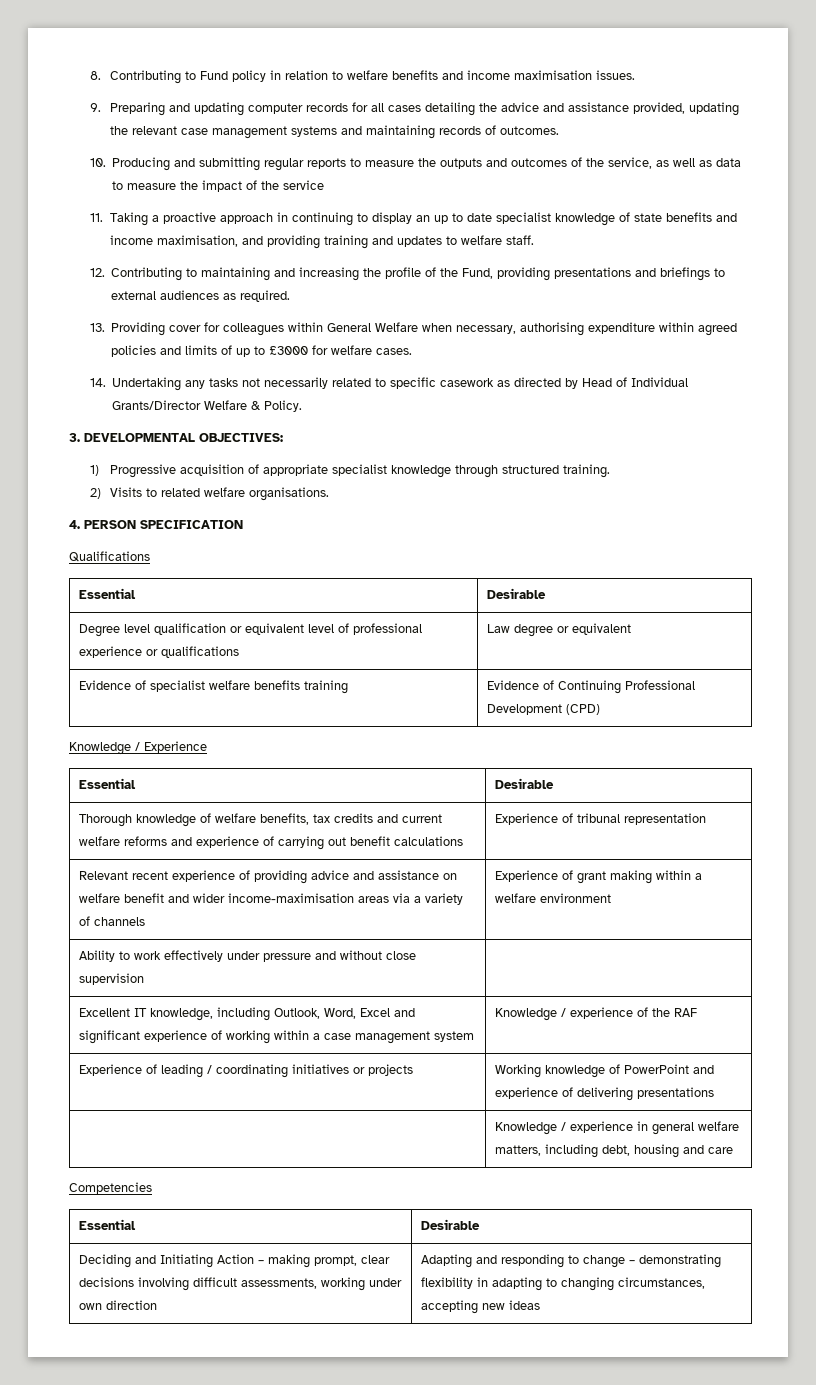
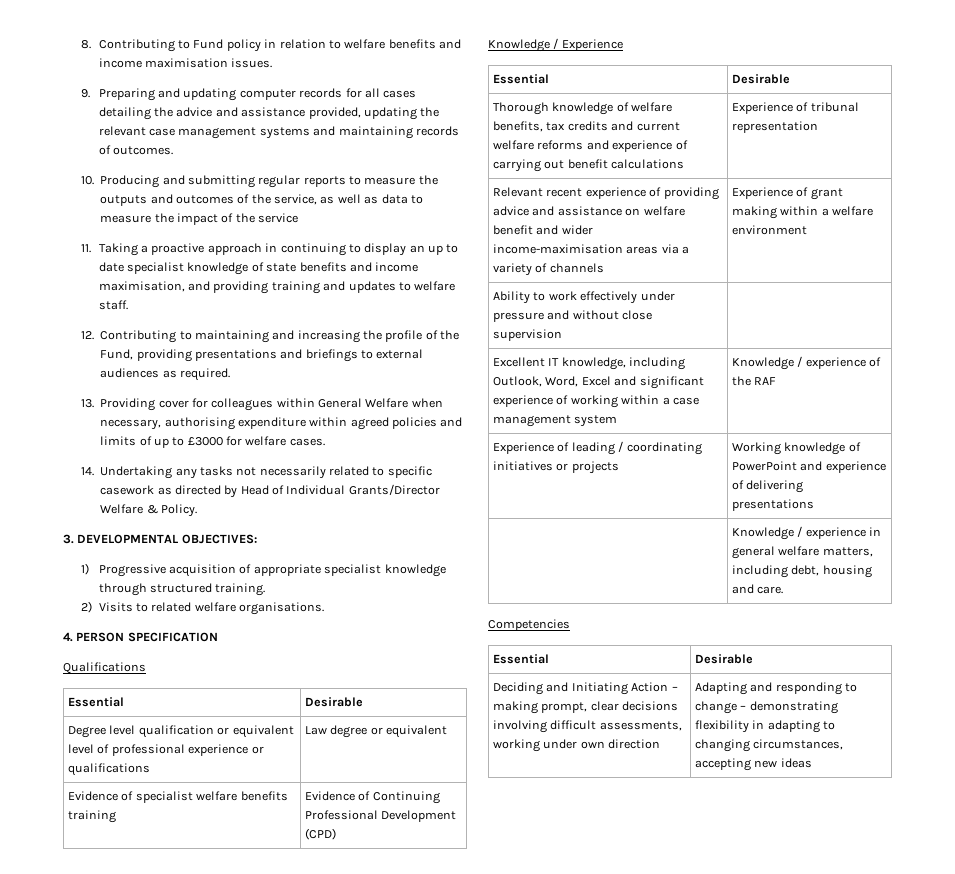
- | Knowledge / experience in general welfare matters, including debt, housing and care
+ | Knowledge / experience in general welfare matters, including debt, housing and care.

